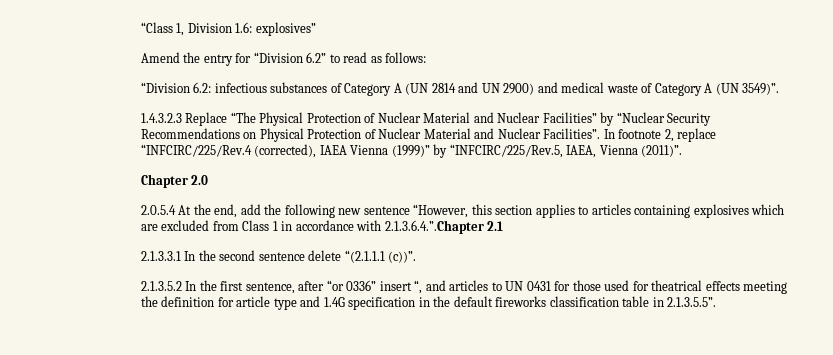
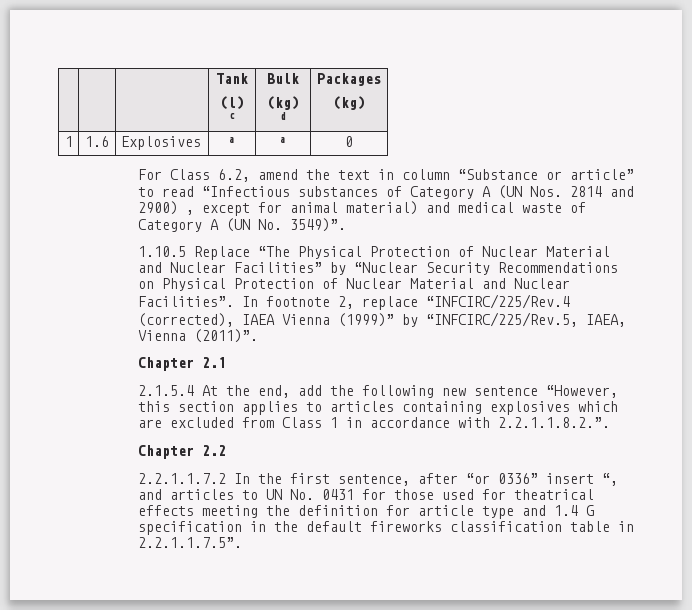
- “Class 1, Division 1.6: explosives”
- Amend the entry for “Division 6.2” to read as follows:
- “Division 6.2: infectious substances of Category A (UN 2814 and UN 2900) and medical waste of Category A (UN 3549)”.
+ | | | Tank
+ (l) c | Bulk
+ (kg) d | Packages
+ (kg)
+ 1 | 1.6 | Explosives | a | a | 0
+ For Class 6.2, amend the text in column “Substance or article” to read “Infectious substances of Category A (UN Nos. 2814 and 2900) , except for animal material) and medical waste of Category A (UN No. 3549)”.
- 1.4.3.2.3 Replace “The Physical Protection of Nuclear Material and Nuclear Facilities” by “Nuclear Security Recommendations on Physical Protection of Nuclear Material and Nuclear Facilities”.
+ 1.10.5 Replace “The Physical Protection of Nuclear Material and Nuclear Facilities” by “Nuclear Security Recommendations on Physical Protection of Nuclear Material and Nuclear Facilities”.
- Chapter 2.0
- 2.0.5.4 At the end, add the following new sentence “However, this section applies to articles containing explosives which are excluded from Class 1 in accordance with 2.1.3.6.4.”.Chapter 2.1
- 2.1.3.3.1 In the second sentence delete “(2.1.1.1 (c))”.
- 2.1.3.5.2 In the first sentence, after “or 0336” insert “, and articles to UN 0431 for those used for theatrical effects meeting the definition for article type and 1.4G specification in the default fireworks classification table in 2.1.3.5.5”.
+ Chapter 2.1
+ 2.1.5.4 At the end, add the following new sentence “However, this section applies to articles containing explosives which are excluded from Class 1 in accordance with 2.2.1.1.8.2.”.
+ Chapter 2.2
+ 2.2.1.1.7.2 In the first sentence, after “or 0336” insert “, and articles to UN No. 0431 for those used for theatrical effects meeting the definition for article type and 1.4 G specification in the default fireworks classification table in 2.2.1.1.7.5”.

